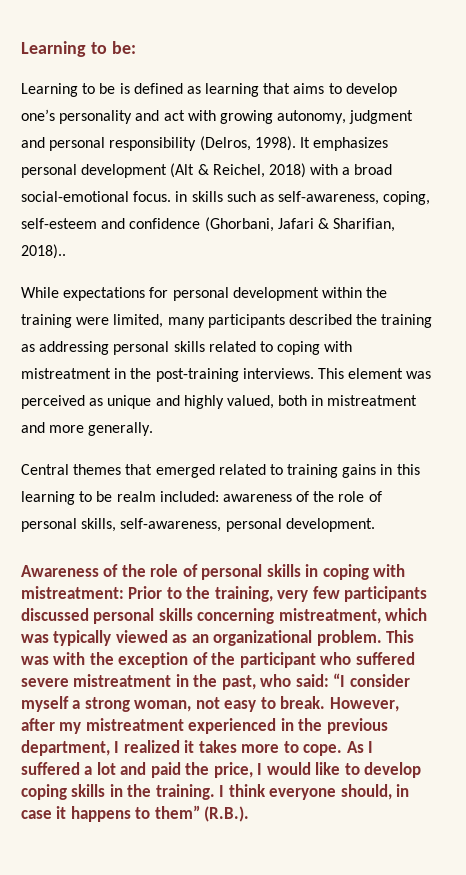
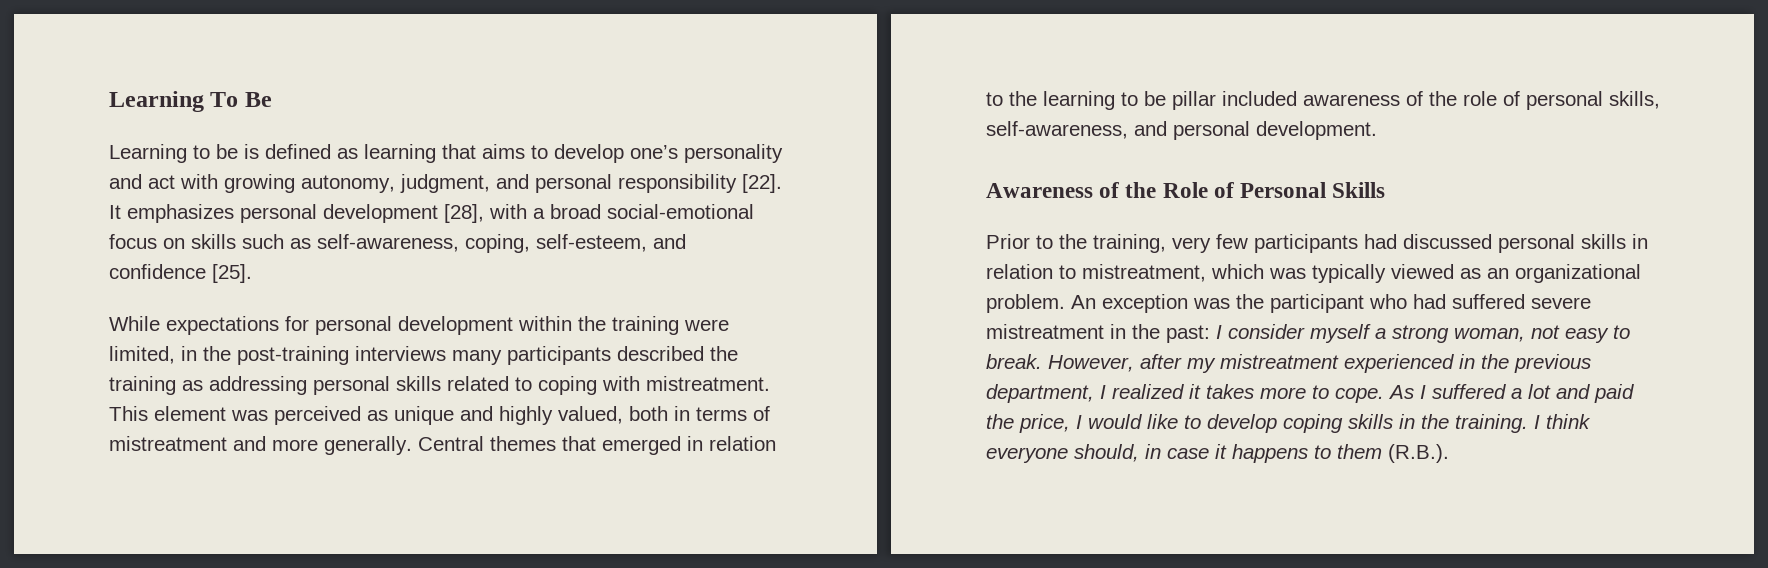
- Learning to be:
+ Learning To Be
- Learning to be is defined as learning that aims to develop one’s personality and act with growing autonomy, judgment and personal responsibility (Delros, 1998).
+ Learning to be is defined as learning that aims to develop one’s personality and act with growing autonomy, judgment, and personal responsibility [22].
- It emphasizes personal development (Alt & Reichel, 2018) with a broad social-emotional focus. in skills such as self-awareness, coping, self-esteem and confidence (Ghorbani, Jafari & Sharifian, 2018)..
+ It emphasizes personal development [28], with a broad social-emotional focus on skills such as self-awareness, coping, self-esteem, and confidence [25].
- While expectations for personal development within the training were limited, many participants described the training as addressing personal skills related to coping with mistreatment in the post-training interviews.
+ While expectations for personal development within the training were limited, in the post-training interviews many participants described the training as addressing personal skills related to coping with mistreatment.
- This element was perceived as unique and highly valued, both in mistreatment and more generally.
- Central themes that emerged related to training gains in this learning to be realm included: awareness of the role of personal skills, self-awareness, personal development.
+ This element was perceived as unique and highly valued, both in terms of mistreatment and more generally. Central themes that emerged in relation to the learning to be pillar included awareness of the role of personal skills, self-awareness, and personal development.
- Awareness of the role of personal skills in coping with mistreatment: Prior to the training, very few participants discussed personal skills concerning mistreatment, which was typically viewed as an organizational problem.
+ Awareness of the Role of Personal Skills
+ Prior to the training, very few participants had discussed personal skills in relation to mistreatment, which was typically viewed as an organizational problem.
- This was with the exception of the participant who suffered severe mistreatment in the past, who said: “I consider myself a strong woman, not easy to break.
+ An exception was the participant who had suffered severe mistreatment in the past: I consider myself a strong woman, not easy to break.
- I think everyone should, in case it happens to them” (R.B.).
+ I think everyone should, in case it happens to them (R.B.).

